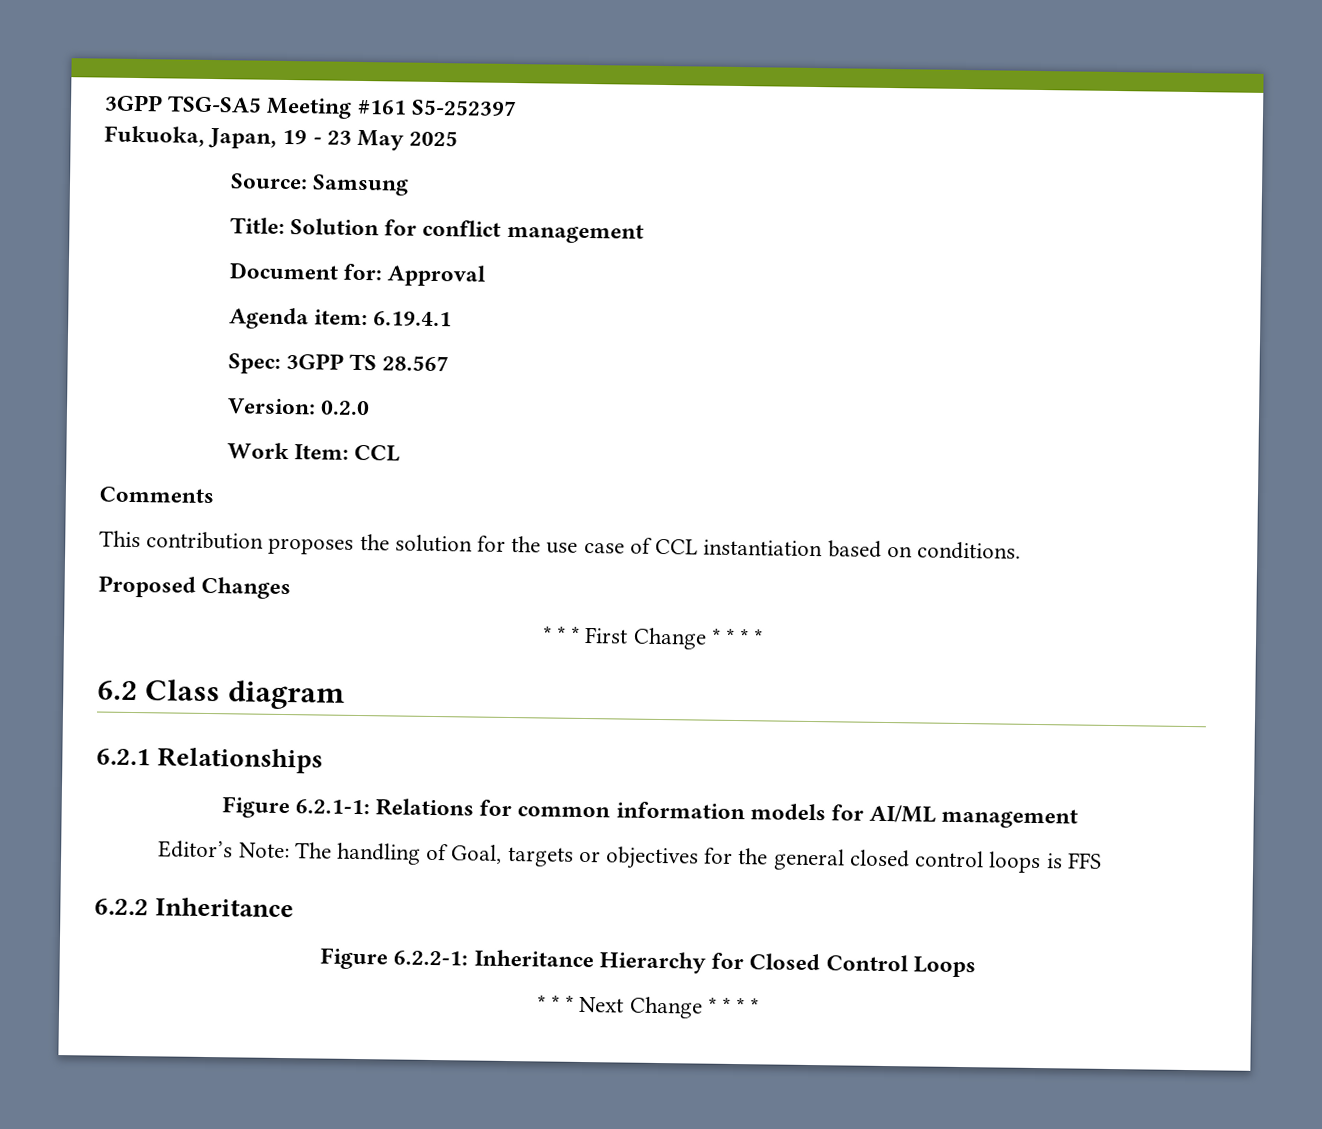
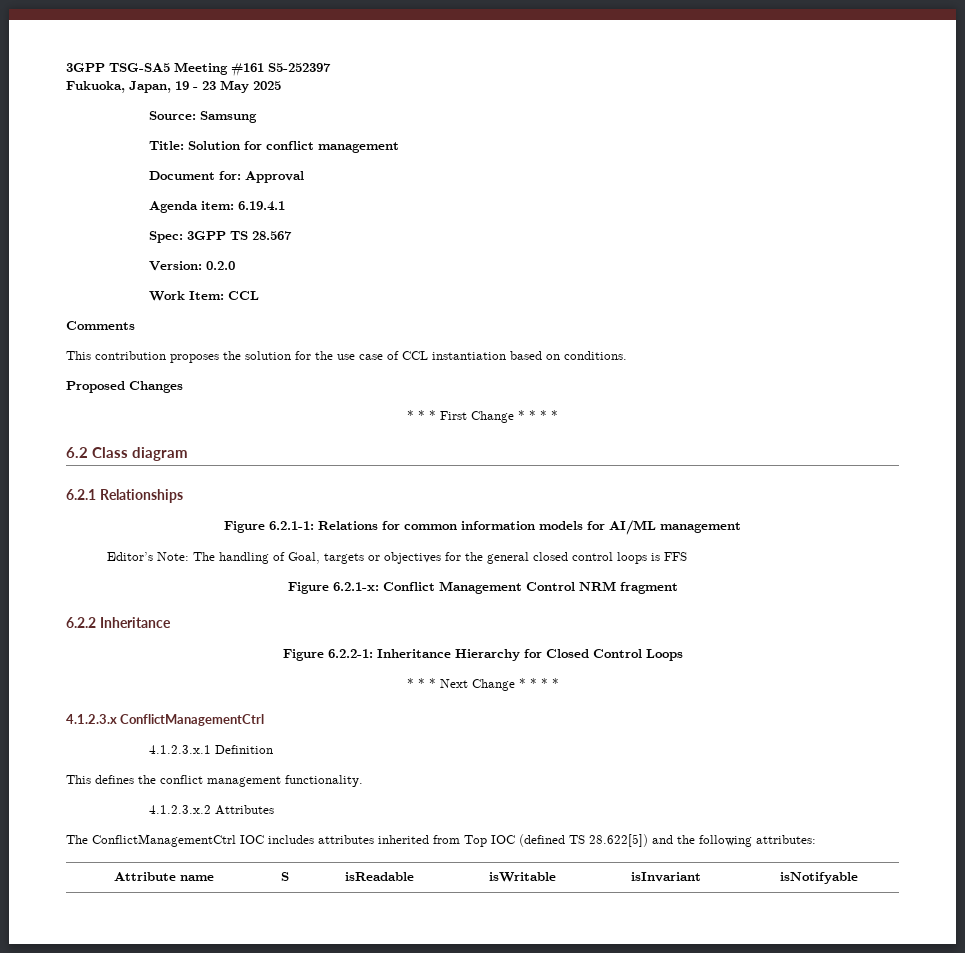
+ Figure 6.2.1-x: Conflict Management Control NRM fragment
+ 4.1.2.3.x ConflictManagementCtrl
+ 4.1.2.3.x.1 Definition
+ This defines the conflict management functionality.
+ 4.1.2.3.x.2 Attributes
+ The ConflictManagementCtrl IOC includes attributes inherited from Top IOC (defined TS 28.622[5]) and the following attributes:
+ Attribute name | S | isReadable | isWritable | isInvariant | isNotifyable

